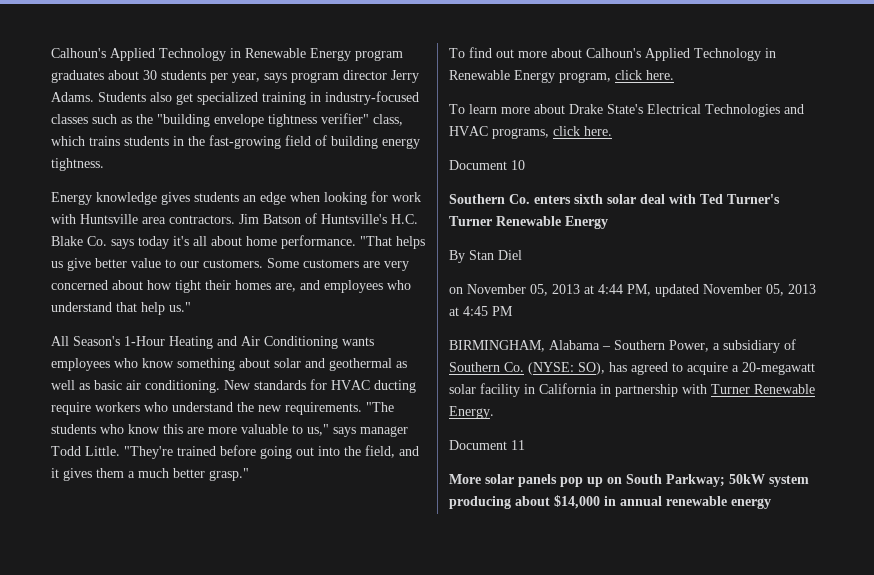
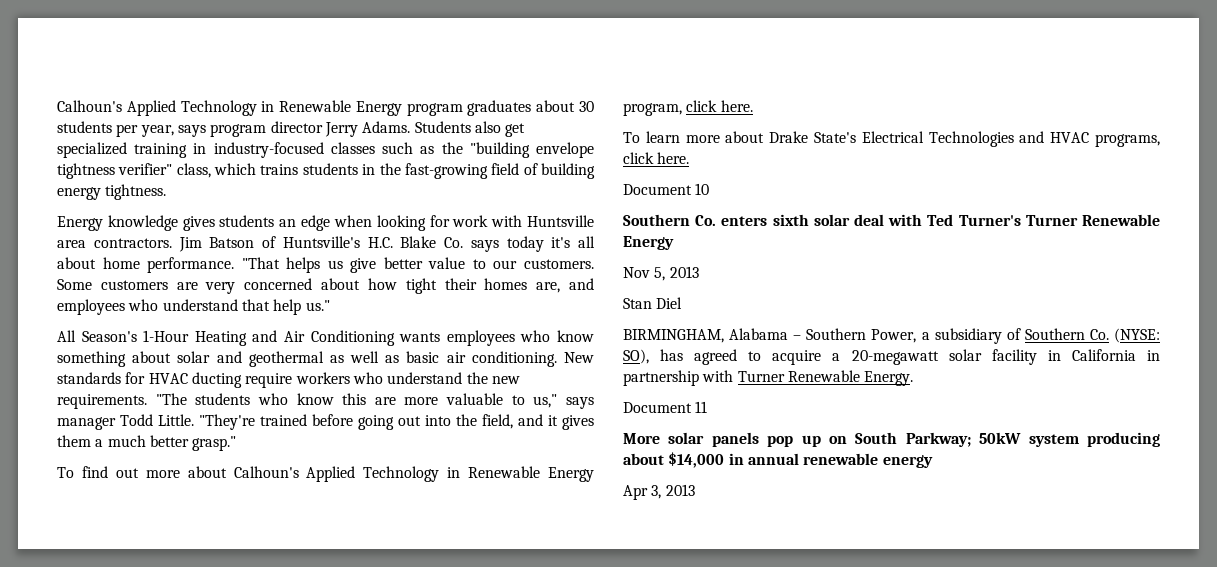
- By Stan Diel
+ Nov 5, 2013
+ Stan Diel
- on November 05, 2013 at 4:44 PM, updated November 05, 2013 at 4:45 PM
+ Apr 3, 2013

